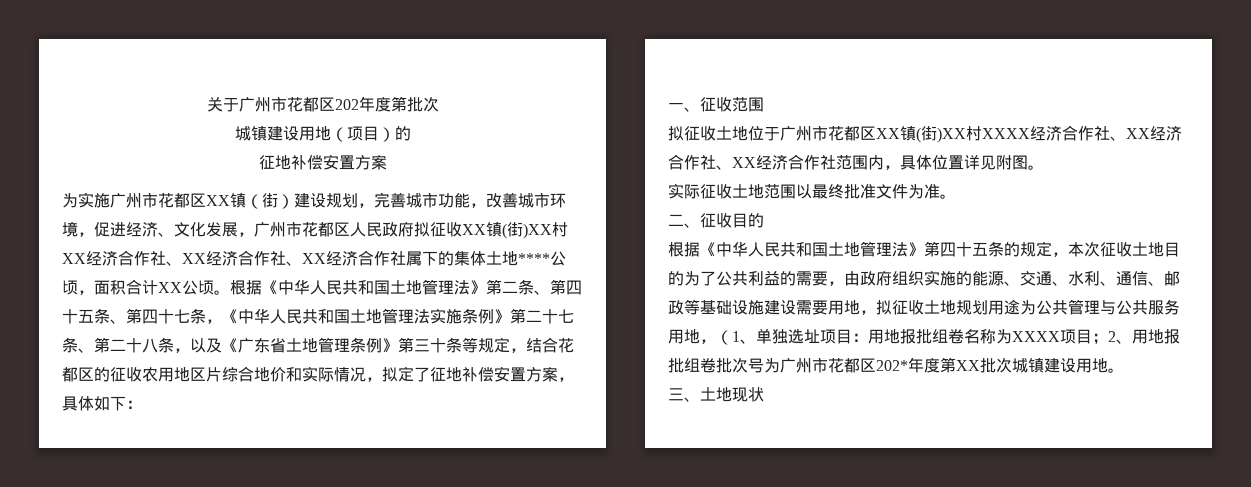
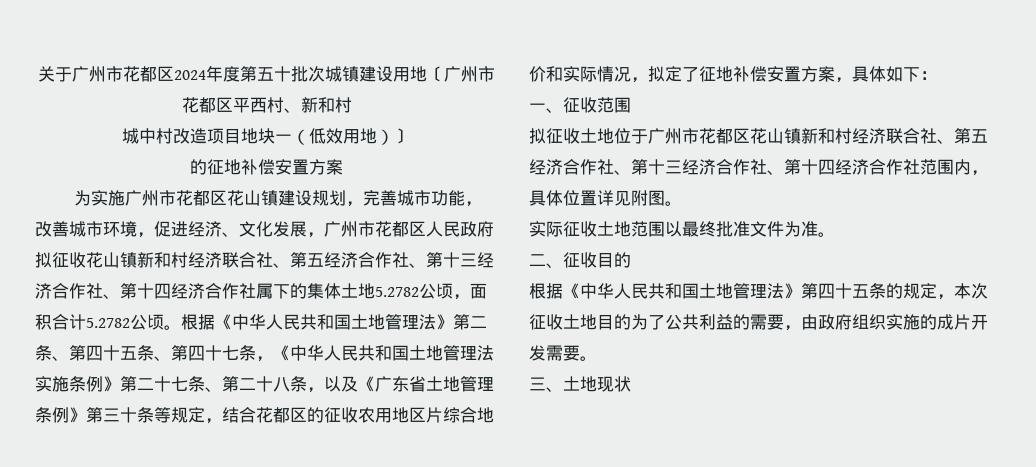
- 关于广州市花都区202年度第批次
- 城镇建设用地（项目）的
- 征地补偿安置方案
+ 关于广州市花都区2024年度第五十批次城镇建设用地〔广州市花都区平西村、新和村
+ 城中村改造项目地块一（低效用地）〕
+ 的征地补偿安置方案
- 为实施广州市花都区XX镇（街）建设规划，完善城市功能，改善城市环境，促进经济、文化发展，广州市花都区人民政府拟征收XX镇(街)XX村XX经济合作社、XX经济合作社、XX经济合作社属下的集体土地****公顷，面积合计XX公顷。
+ 为实施广州市花都区花山镇建设规划，完善城市功能，改善城市环境，促进经济、文化发展，广州市花都区人民政府拟征收花山镇新和村经济联合社、第五经济合作社、第十三经济合作社、第十四经济合作社属下的集体土地5.2782公顷，面积合计5.2782公顷。
- 拟征收土地位于广州市花都区XX镇(街)XX村XXXX经济合作社、XX经济合作社、XX经济合作社范围内，具体位置详见附图。
+ 拟征收土地位于广州市花都区花山镇新和村经济联合社、第五经济合作社、第十三经济合作社、第十四经济合作社范围内，具体位置详见附图。
- 根据《中华人民共和国土地管理法》第四十五条的规定，本次征收土地目的为了公共利益的需要，由政府组织实施的能源、交通、水利、通信、邮政等基础设施建设需要用地，拟征收土地规划用途为公共管理与公共服务用地，（1、单独选址项目：用地报批组卷名称为XXXX项目；2、用地报批组卷批次号为广州市花都区202*年度第XX批次城镇建设用地。
+ 根据《中华人民共和国土地管理法》第四十五条的规定，本次征收土地目的为了公共利益的需要，由政府组织实施的成片开发需要。

